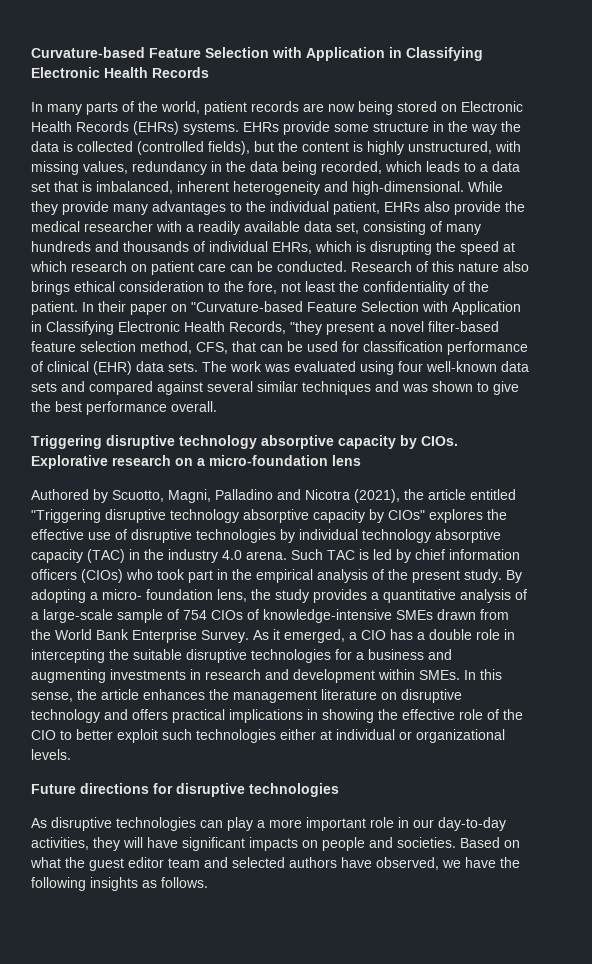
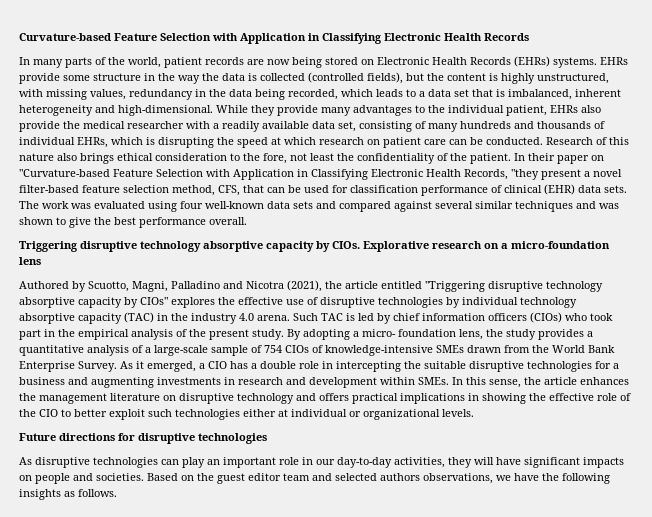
- As disruptive technologies can play a more important role in our day-to-day activities, they will have significant impacts on people and societies.
+ As disruptive technologies can play an important role in our day-to-day activities, they will have significant impacts on people and societies.
- Based on what the guest editor team and selected authors have observed, we have the following insights as follows.
+ Based on the guest editor team and selected authors observations, we have the following insights as follows.

